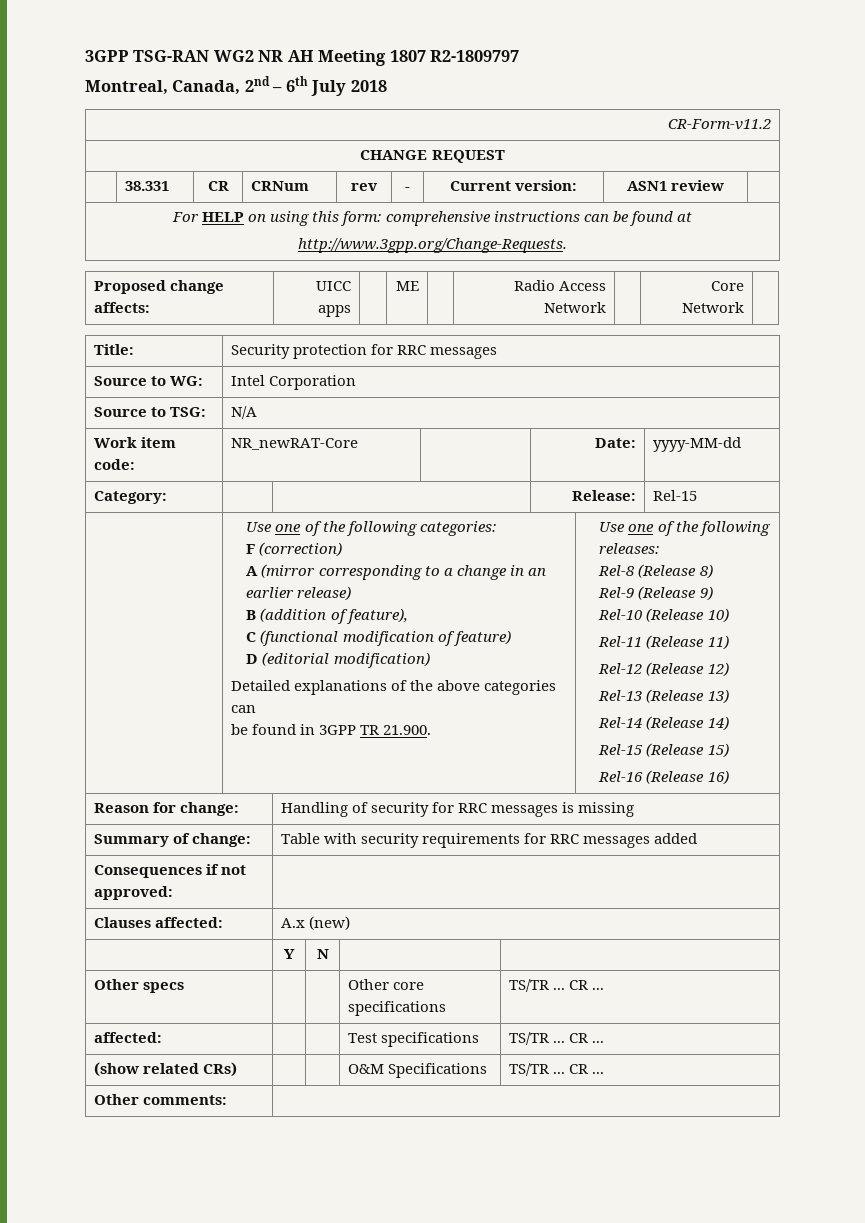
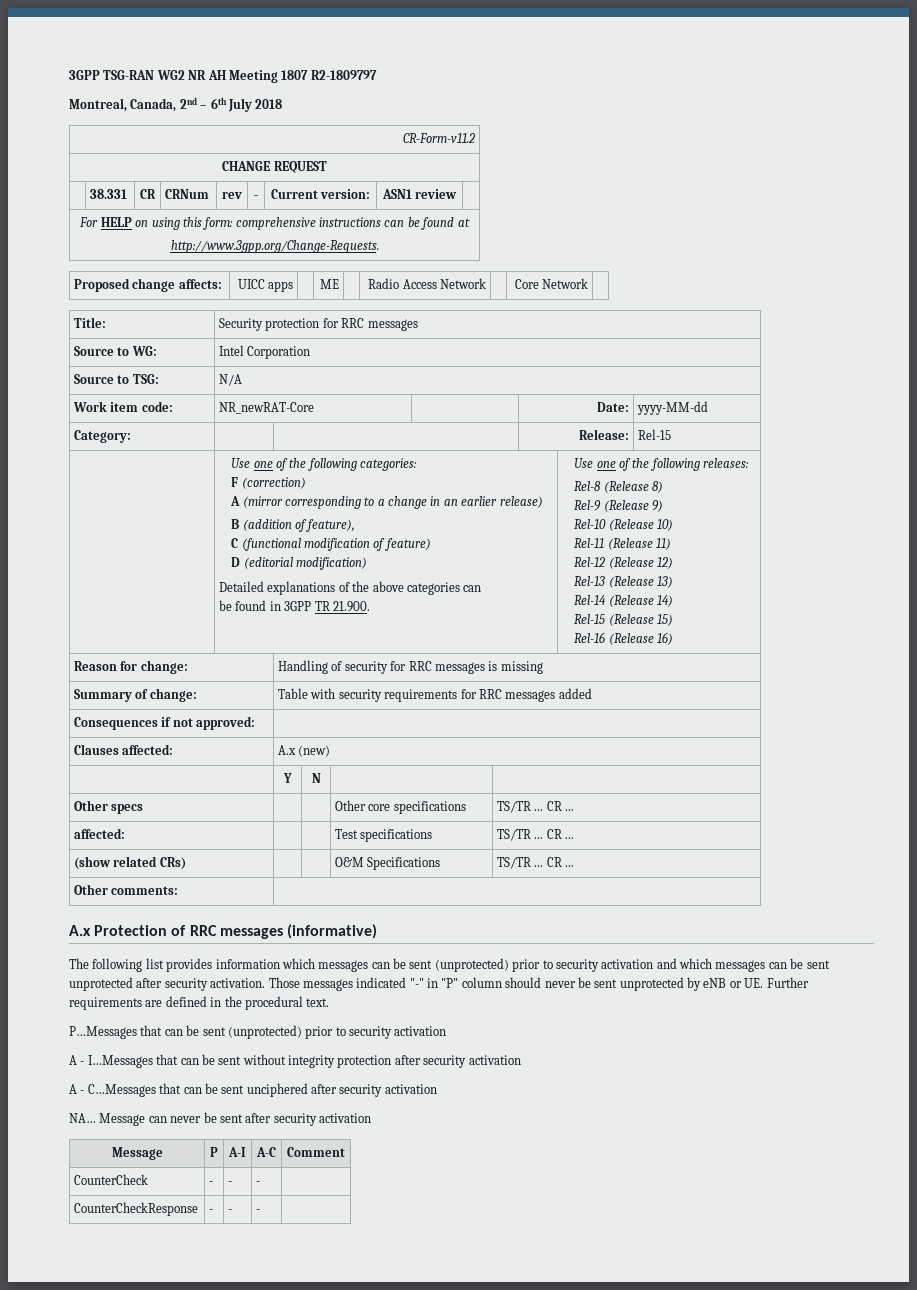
+ A.x Protection of RRC messages (informative)
+ The following list provides information which messages can be sent (unprotected) prior to security activation and which messages can be sent unprotected after security activation. Those messages indicated "-" in "P" column should never be sent unprotected by eNB or UE. Further requirements are defined in the procedural text.
+ P…Messages that can be sent (unprotected) prior to security activation
+ A - I…Messages that can be sent without integrity protection after security activation
+ A - C…Messages that can be sent unciphered after security activation
+ NA… Message can never be sent after security activation
+ Message | P | A-I | A-C | Comment
+ CounterCheck | - | - | - |
+ CounterCheckResponse | - | - | - |

